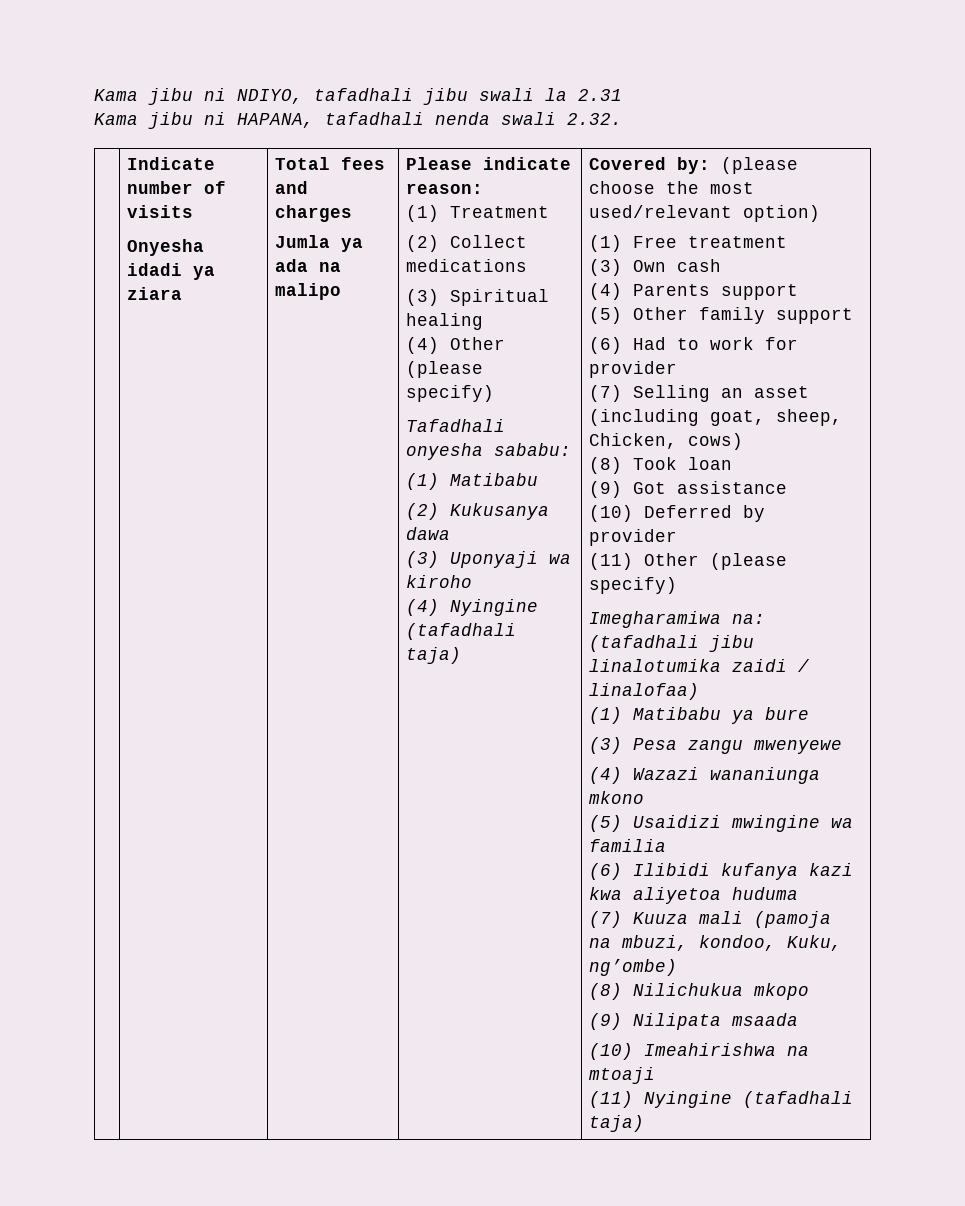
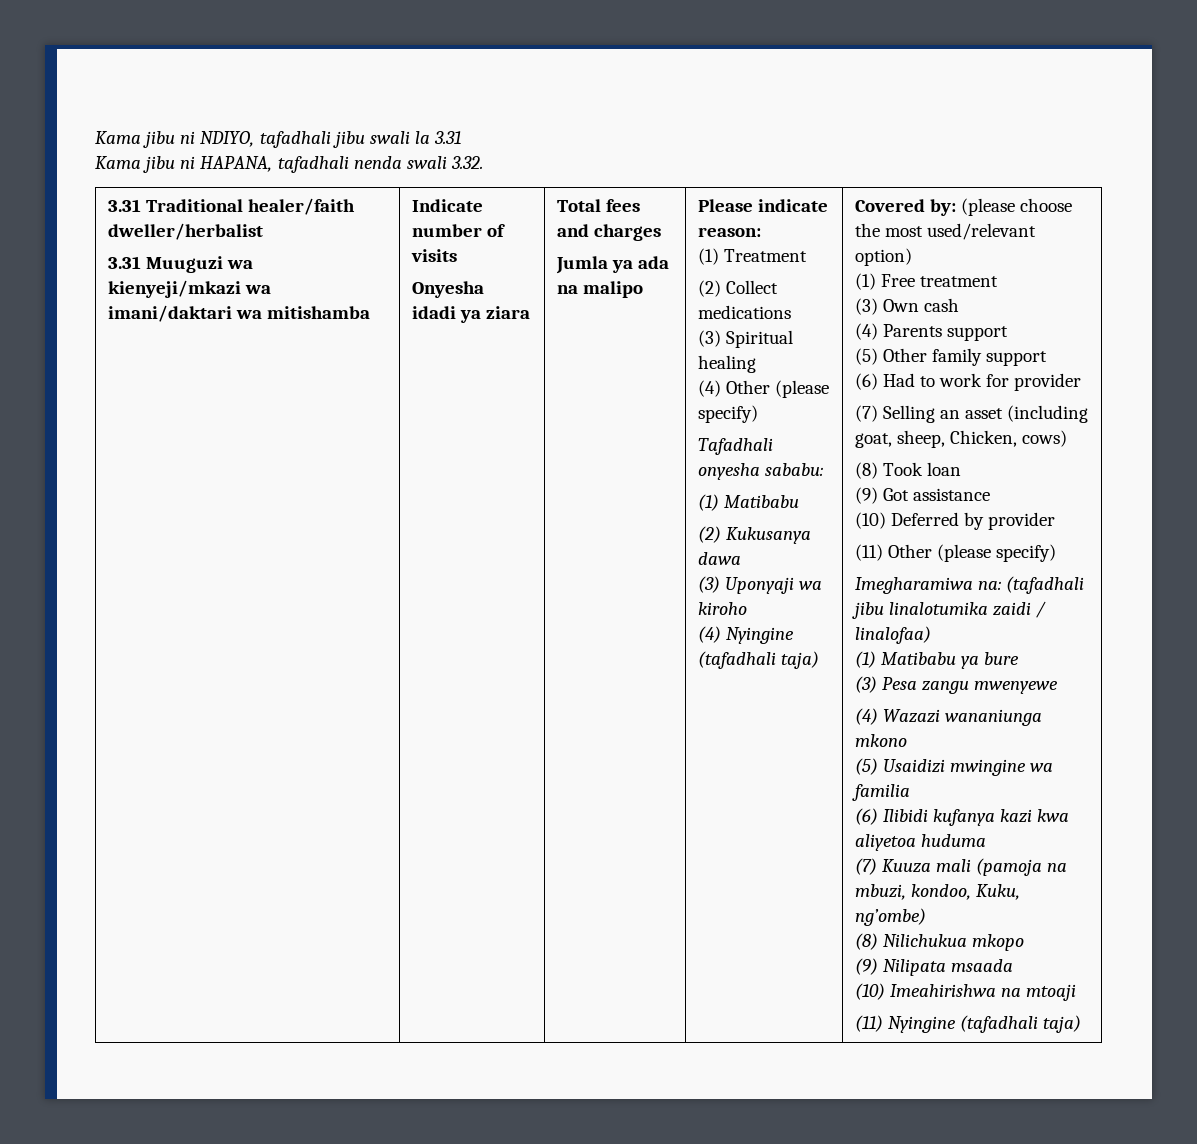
- Kama jibu ni NDIYO, tafadhali jibu swali la 2.31
+ Kama jibu ni NDIYO, tafadhali jibu swali la 3.31
- Kama jibu ni HAPANA, tafadhali nenda swali 2.32.
+ Kama jibu ni HAPANA, tafadhali nenda swali 3.32.
+ 3.31 Traditional healer/faith dweller/herbalist
+ 3.31 Muuguzi wa kienyeji/mkazi wa imani/daktari wa mitishamba

